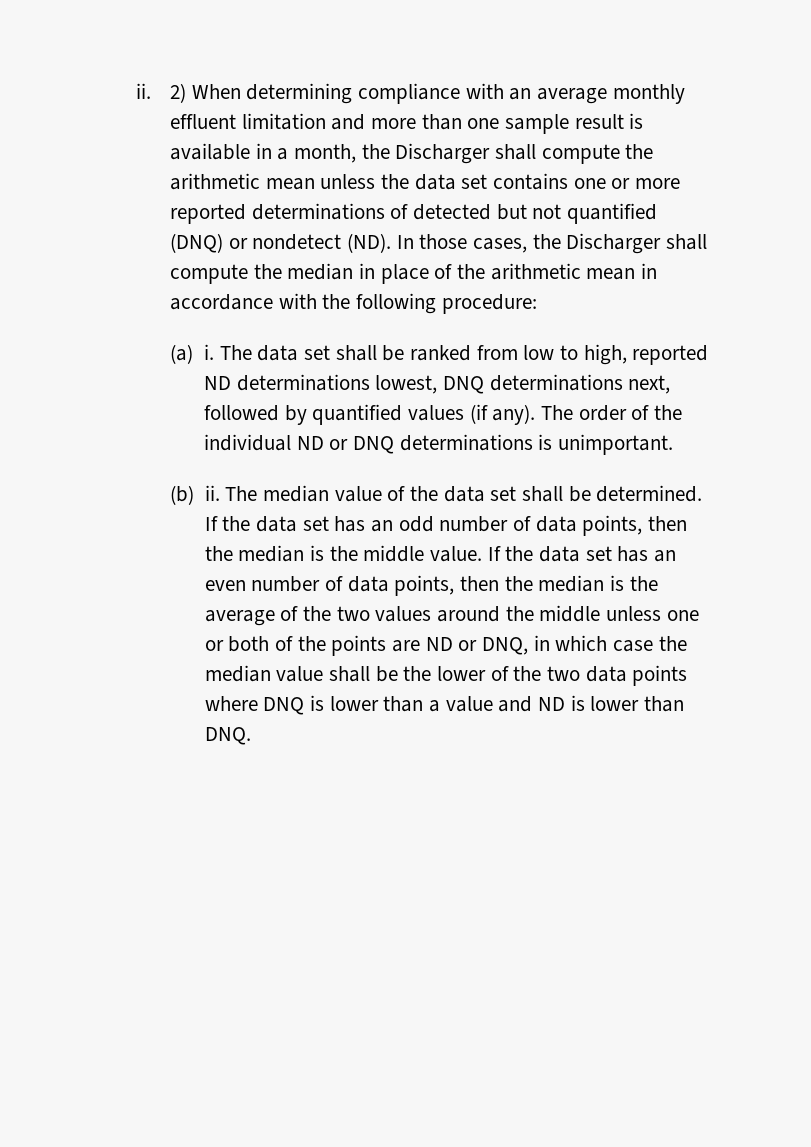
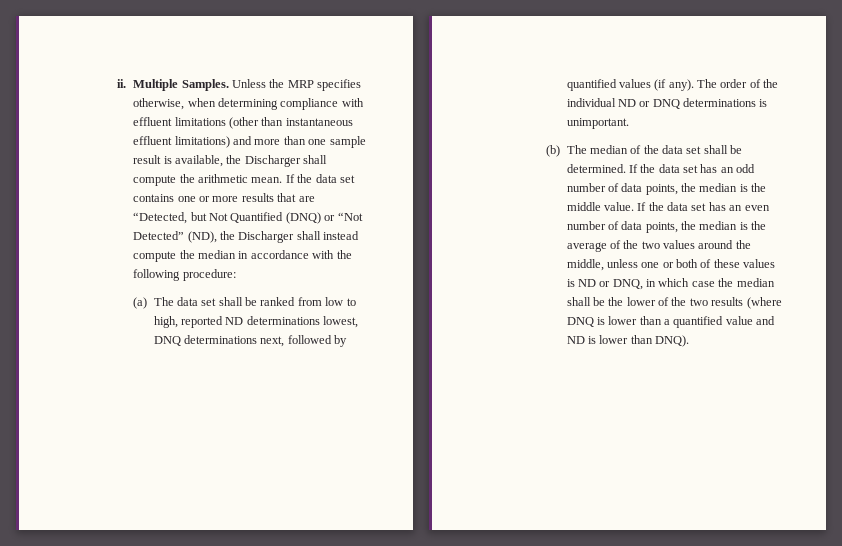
- ii. 2) When determining compliance with an average monthly effluent limitation and more than one sample result is available in a month, the Discharger shall compute the arithmetic mean unless the data set contains one or more reported determinations of detected but not quantified (DNQ) or nondetect (ND). In those cases, the Discharger shall compute the median in place of the arithmetic mean in accordance with the following procedure:
+ ii. Multiple Samples. Unless the MRP specifies otherwise, when determining compliance with effluent limitations (other than instantaneous effluent limitations) and more than one sample result is available, the Discharger shall compute the arithmetic mean. If the data set contains one or more results that are “Detected, but Not Quantified (DNQ) or “Not Detected” (ND), the Discharger shall instead compute the median in accordance with the following procedure:
- (a) i. The data set shall be ranked from low to high, reported ND determinations lowest, DNQ determinations next, followed by quantified values (if any).
+ (a) The data set shall be ranked from low to high, reported ND determinations lowest, DNQ determinations next, followed by quantified values (if any).
- (b) ii. The median value of the data set shall be determined.
+ (b) The median of the data set shall be determined.
- If the data set has an odd number of data points, then the median is the middle value.
+ If the data set has an odd number of data points, the median is the middle value.
- If the data set has an even number of data points, then the median is the average of the two values around the middle unless one or both of the points are ND or DNQ, in which case the median value shall be the lower of the two data points where DNQ is lower than a value and ND is lower than DNQ.
+ If the data set has an even number of data points, the median is the average of the two values around the middle, unless one or both of these values is ND or DNQ, in which case the median shall be the lower of the two results (where DNQ is lower than a quantified value and ND is lower than DNQ).

